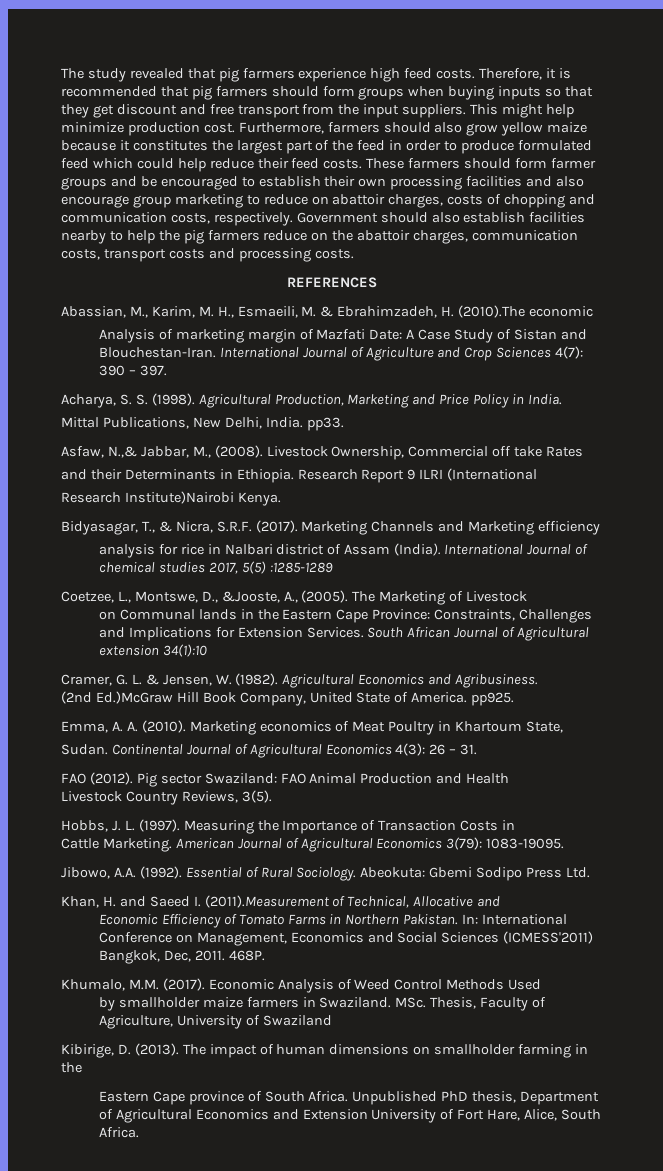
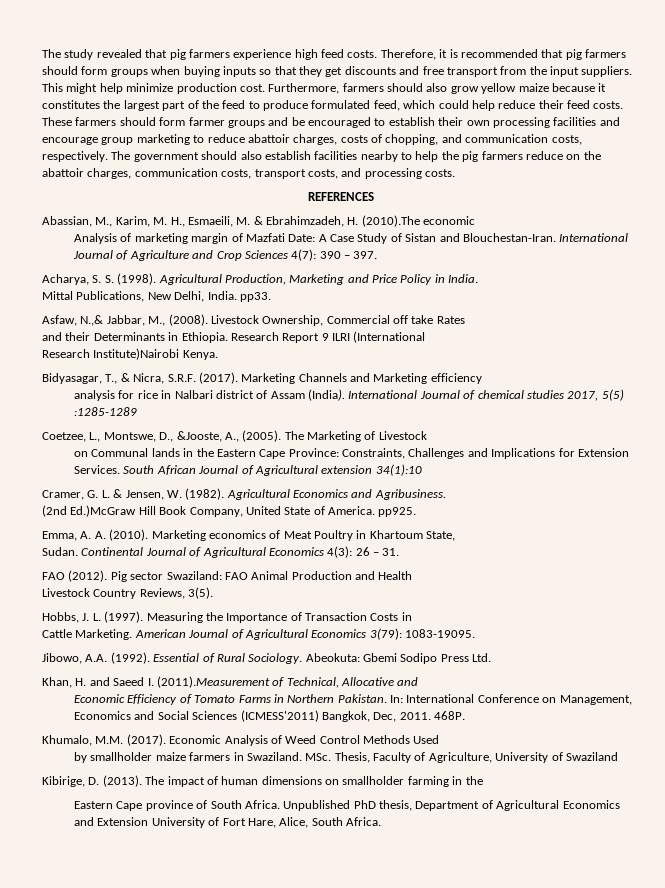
- Therefore, it is recommended that pig farmers should form groups when buying inputs so that they get discount and free transport from the input suppliers.
+ Therefore, it is recommended that pig farmers should form groups when buying inputs so that they get discounts and free transport from the input suppliers.
- Furthermore, farmers should also grow yellow maize because it constitutes the largest part of the feed in order to produce formulated feed which could help reduce their feed costs.
+ Furthermore, farmers should also grow yellow maize because it constitutes the largest part of the feed to produce formulated feed, which could help reduce their feed costs.
- These farmers should form farmer groups and be encouraged to establish their own processing facilities and also encourage group marketing to reduce on abattoir charges, costs of chopping and communication costs, respectively.
+ These farmers should form farmer groups and be encouraged to establish their own processing facilities and encourage group marketing to reduce abattoir charges, costs of chopping, and communication costs, respectively.
- Government should also establish facilities nearby to help the pig farmers reduce on the abattoir charges, communication costs, transport costs and processing costs.
+ The government should also establish facilities nearby to help the pig farmers reduce on the abattoir charges, communication costs, transport costs, and processing costs.

